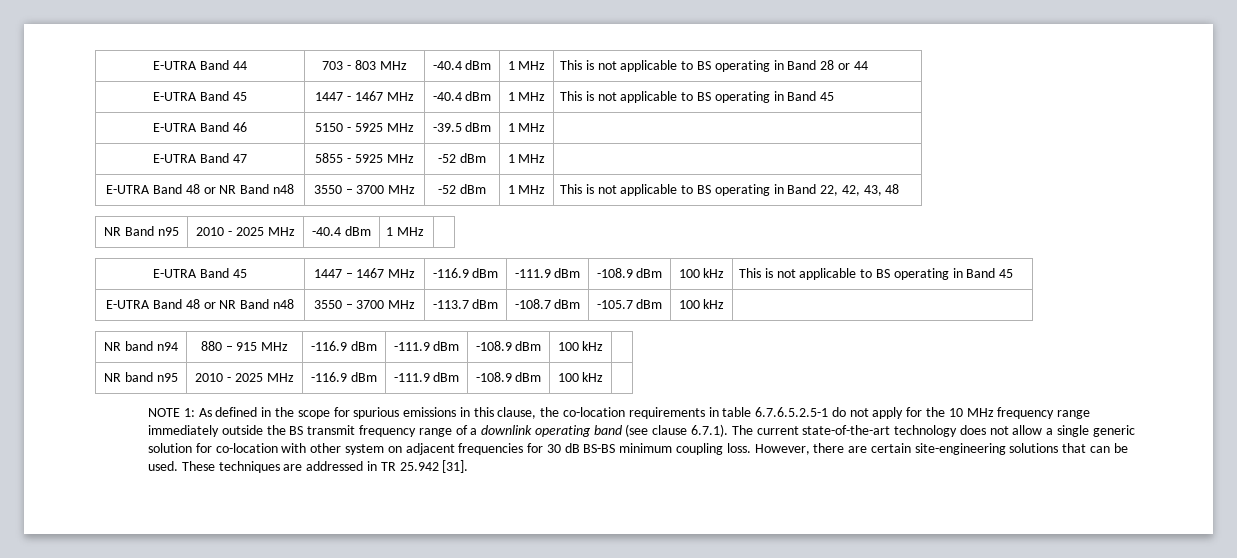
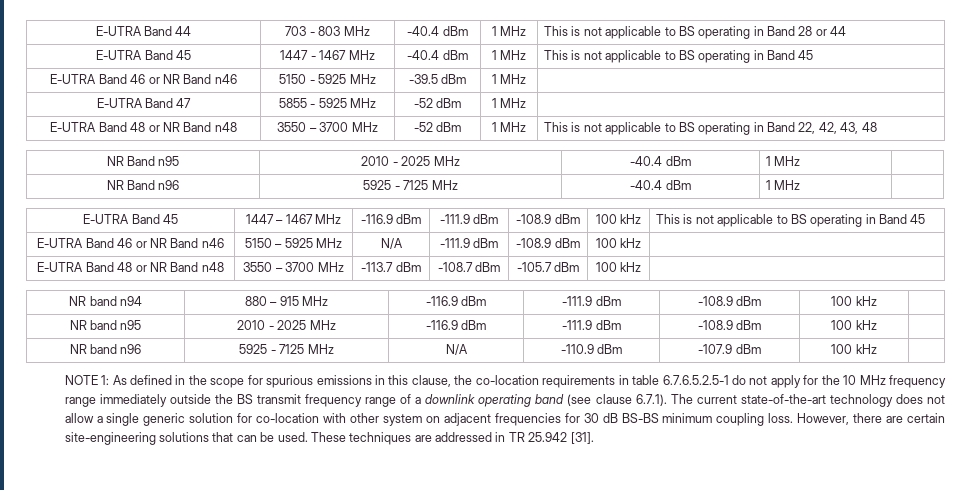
- E-UTRA Band 46 | 5150 - 5925 MHz | -39.5 dBm | 1 MHz |
+ E-UTRA Band 46 or NR Band n46 | 5150 - 5925 MHz | -39.5 dBm | 1 MHz |
+ NR Band n96 | 5925 - 7125 MHz | -40.4 dBm | 1 MHz |
+ E-UTRA Band 46 or NR Band n46 | 5150 – 5925 MHz | N/A | -111.9 dBm | -108.9 dBm | 100 kHz |
+ NR band n96 | 5925 - 7125 MHz | N/A | -110.9 dBm | -107.9 dBm | 100 kHz |

